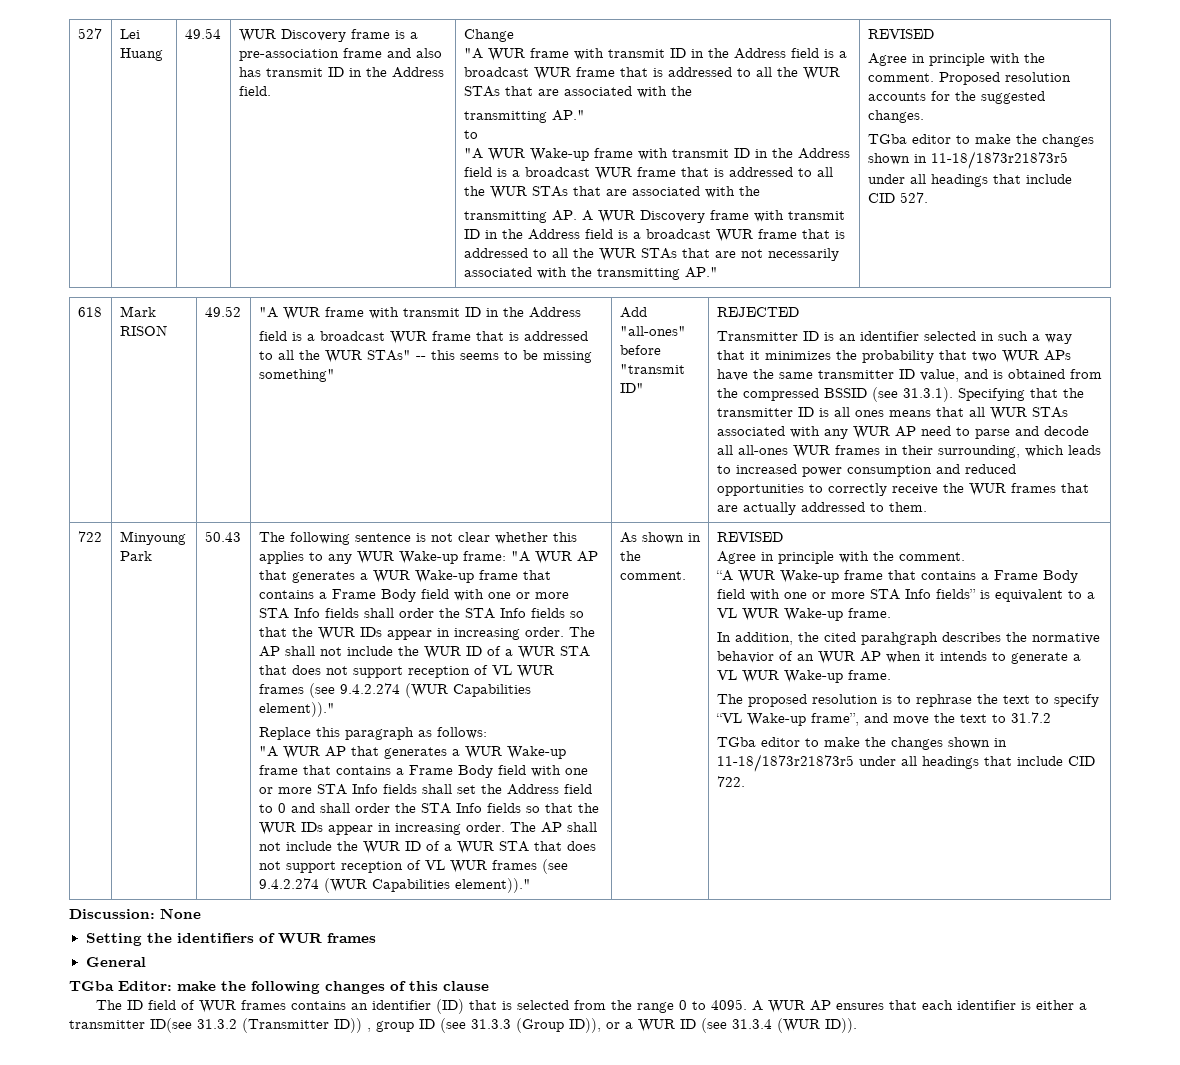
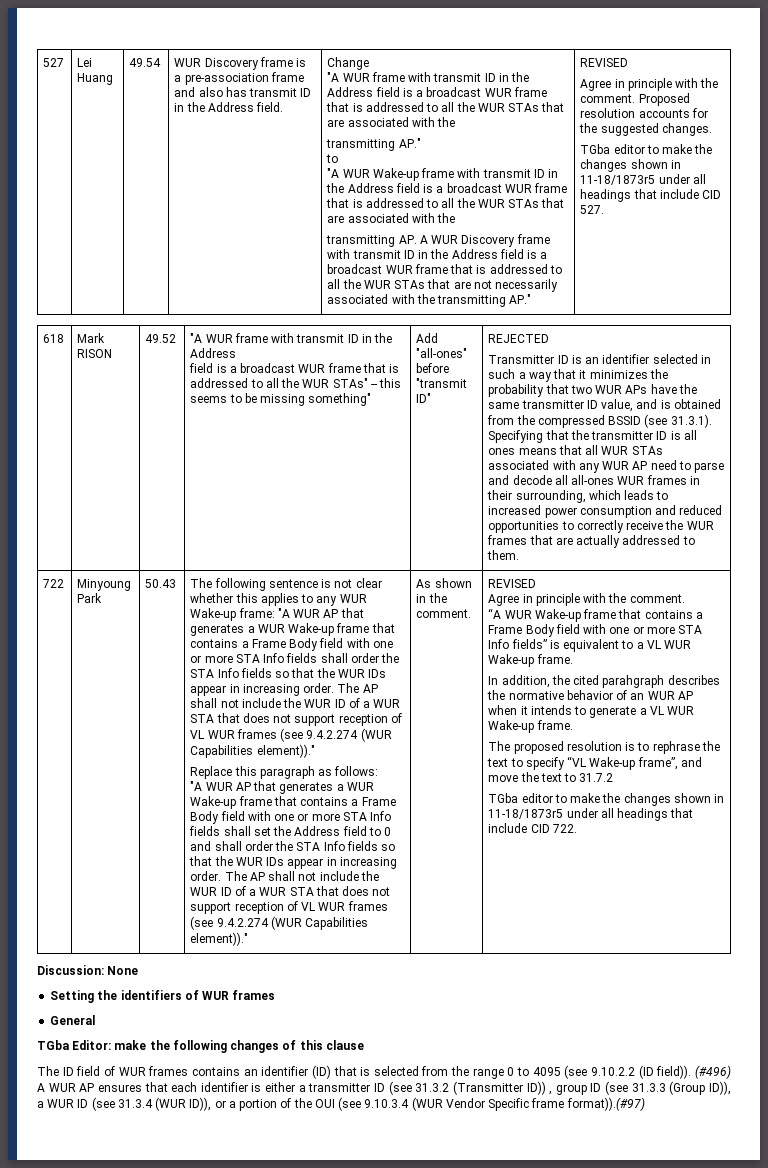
- TGba editor to make the changes shown in 11-18/1873r21873r5 under all headings that include CID 527.
+ TGba editor to make the changes shown in 11-18/1873r5 under all headings that include CID 527.
- TGba editor to make the changes shown in 11-18/1873r21873r5 under all headings that include CID 722.
+ TGba editor to make the changes shown in 11-18/1873r5 under all headings that include CID 722.
- The ID field of WUR frames contains an identifier (ID) that is selected from the range 0 to 4095. A WUR AP ensures that each identifier is either a transmitter ID(see 31.3.2 (Transmitter ID)) , group ID (see 31.3.3 (Group ID)), or a WUR ID (see 31.3.4 (WUR ID)).
+ The ID field of WUR frames contains an identifier (ID) that is selected from the range 0 to 4095 (see 9.10.2.2 (ID field)). (#496) A WUR AP ensures that each identifier is either a transmitter ID (see 31.3.2 (Transmitter ID)) , group ID (see 31.3.3 (Group ID)), a WUR ID (see 31.3.4 (WUR ID)), or a portion of the OUI (see 9.10.3.4 (WUR Vendor Specific frame format)).(#97)

